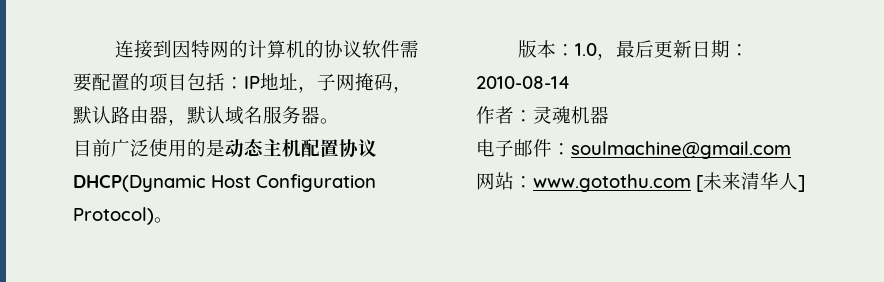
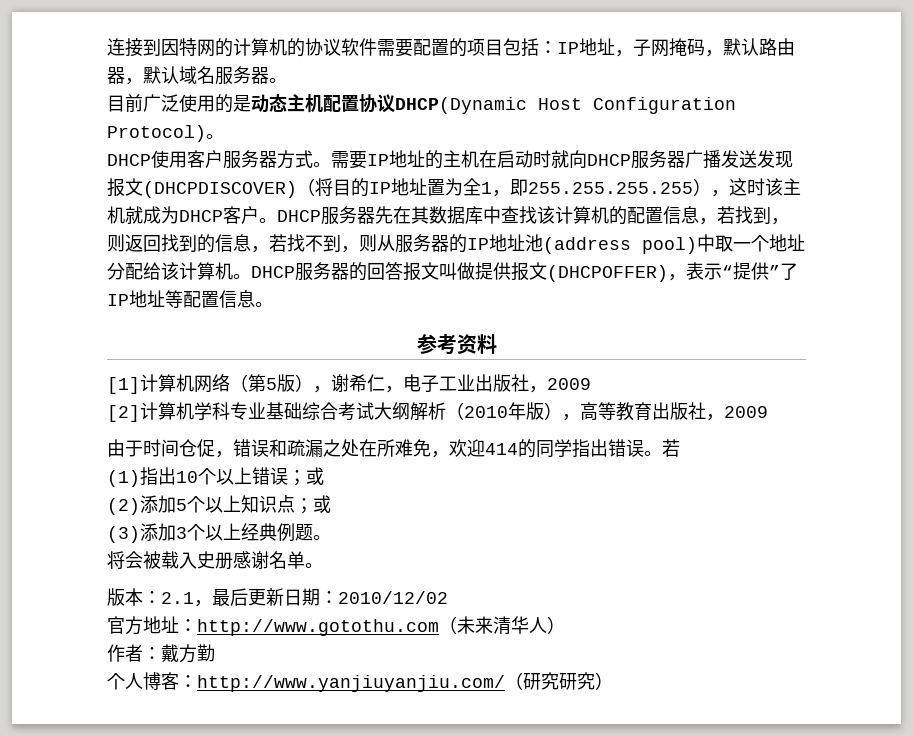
+ DHCP使用客户服务器方式。需要IP地址的主机在启动时就向DHCP服务器广播发送发现报文(DHCPDISCOVER)（将目的IP地址置为全1，即255.255.255.255），这时该主机就成为DHCP客户。DHCP服务器先在其数据库中查找该计算机的配置信息，若找到，则返回找到的信息，若找不到，则从服务器的IP地址池(address pool)中取一个地址分配给该计算机。DHCP服务器的回答报文叫做提供报文(DHCPOFFER)，表示“提供”了IP地址等配置信息。
+ 参考资料
+ [1]计算机网络（第5版），谢希仁，电子工业出版社，2009
+ [2]计算机学科专业基础综合考试大纲解析（2010年版），高等教育出版社，2009
+ 由于时间仓促，错误和疏漏之处在所难免，欢迎414的同学指出错误。若
+ (1)指出10个以上错误；或
+ (2)添加5个以上知识点；或
+ (3)添加3个以上经典例题。
+ 将会被载入史册感谢名单。
- 版本：1.0，最后更新日期：2010-08-14
- 作者：灵魂机器
- 电子邮件：soulmachine@gmail.com
- 网站：www.gotothu.com [未来清华人]
+ 版本：2.1，最后更新日期：2010/12/02
+ 官方地址：http://www.gotothu.com（未来清华人）
+ 作者：戴方勤
+ 个人博客：http://www.yanjiuyanjiu.com/（研究研究）

